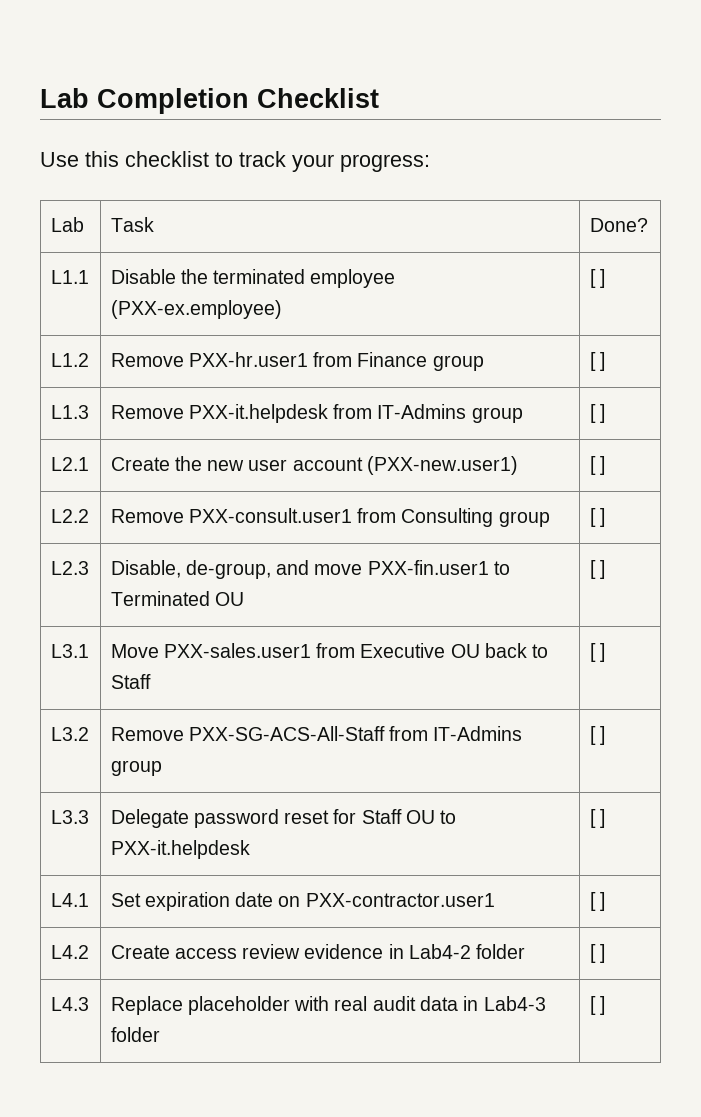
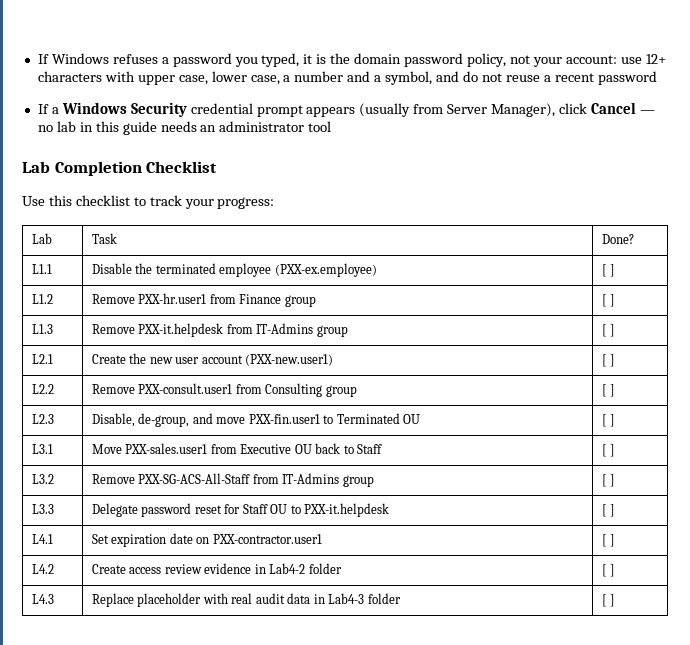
+ If Windows refuses a password you typed, it is the domain password policy, not your account: use 12+ characters with upper case, lower case, a number and a symbol, and do not reuse a recent password
+ If a Windows Security credential prompt appears (usually from Server Manager), click Cancel — no lab in this guide needs an administrator tool

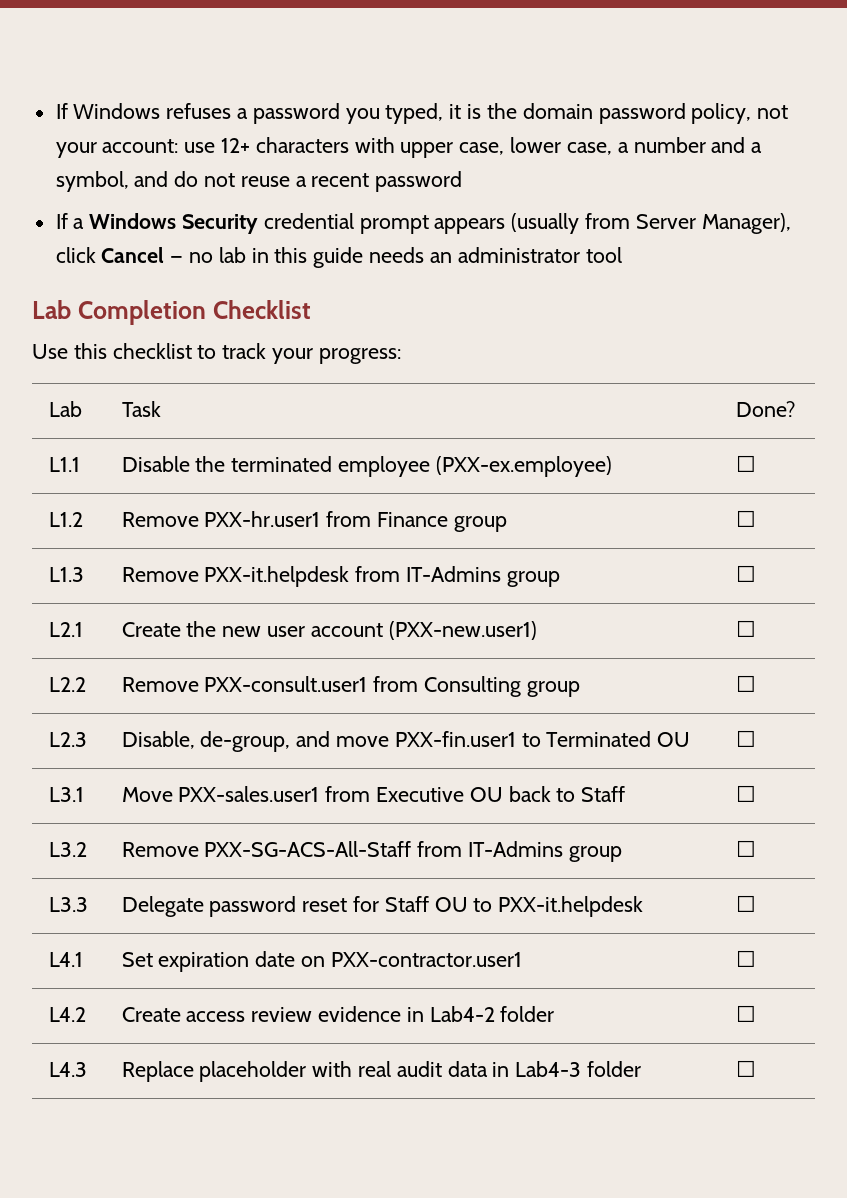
- L1.1 | Disable the terminated employee (PXX-ex.employee) | [ ]
+ L1.1 | Disable the terminated employee (PXX-ex.employee) | ☐
- L1.2 | Remove PXX-hr.user1 from Finance group | [ ]
+ L1.2 | Remove PXX-hr.user1 from Finance group | ☐
- L1.3 | Remove PXX-it.helpdesk from IT-Admins group | [ ]
+ L1.3 | Remove PXX-it.helpdesk from IT-Admins group | ☐
- L2.1 | Create the new user account (PXX-new.user1) | [ ]
+ L2.1 | Create the new user account (PXX-new.user1) | ☐
- L2.2 | Remove PXX-consult.user1 from Consulting group | [ ]
+ L2.2 | Remove PXX-consult.user1 from Consulting group | ☐
- L2.3 | Disable, de-group, and move PXX-fin.user1 to Terminated OU | [ ]
+ L2.3 | Disable, de-group, and move PXX-fin.user1 to Terminated OU | ☐
- L3.1 | Move PXX-sales.user1 from Executive OU back to Staff | [ ]
+ L3.1 | Move PXX-sales.user1 from Executive OU back to Staff | ☐
- L3.2 | Remove PXX-SG-ACS-All-Staff from IT-Admins group | [ ]
+ L3.2 | Remove PXX-SG-ACS-All-Staff from IT-Admins group | ☐
- L3.3 | Delegate password reset for Staff OU to PXX-it.helpdesk | [ ]
+ L3.3 | Delegate password reset for Staff OU to PXX-it.helpdesk | ☐
- L4.1 | Set expiration date on PXX-contractor.user1 | [ ]
+ L4.1 | Set expiration date on PXX-contractor.user1 | ☐
- L4.2 | Create access review evidence in Lab4-2 folder | [ ]
+ L4.2 | Create access review evidence in Lab4-2 folder | ☐
- L4.3 | Replace placeholder with real audit data in Lab4-3 folder | [ ]
+ L4.3 | Replace placeholder with real audit data in Lab4-3 folder | ☐

